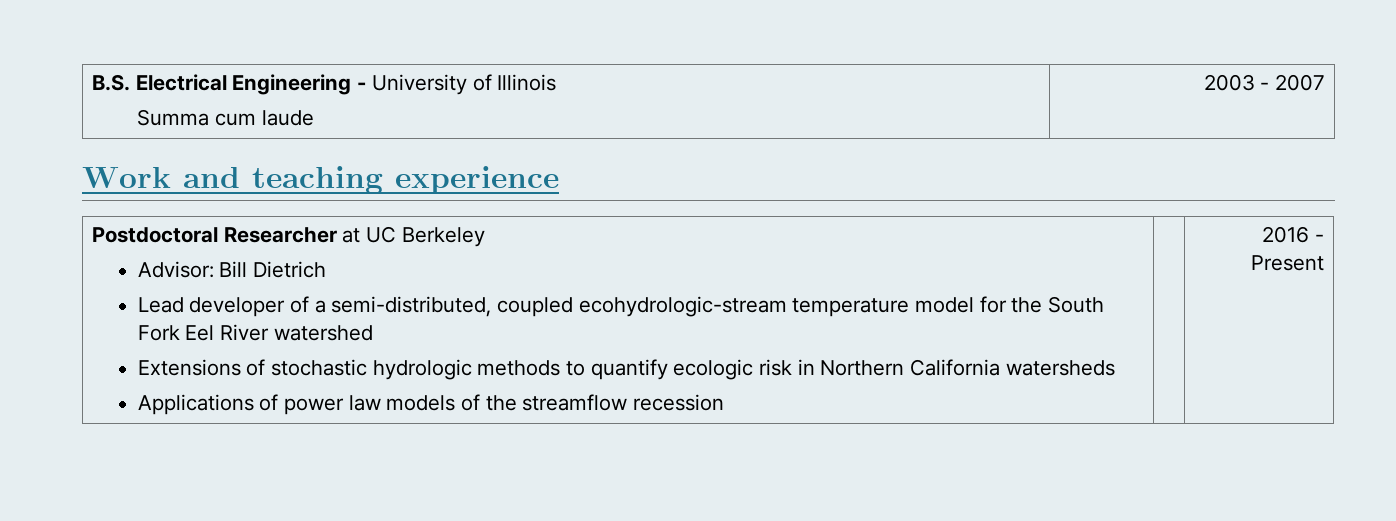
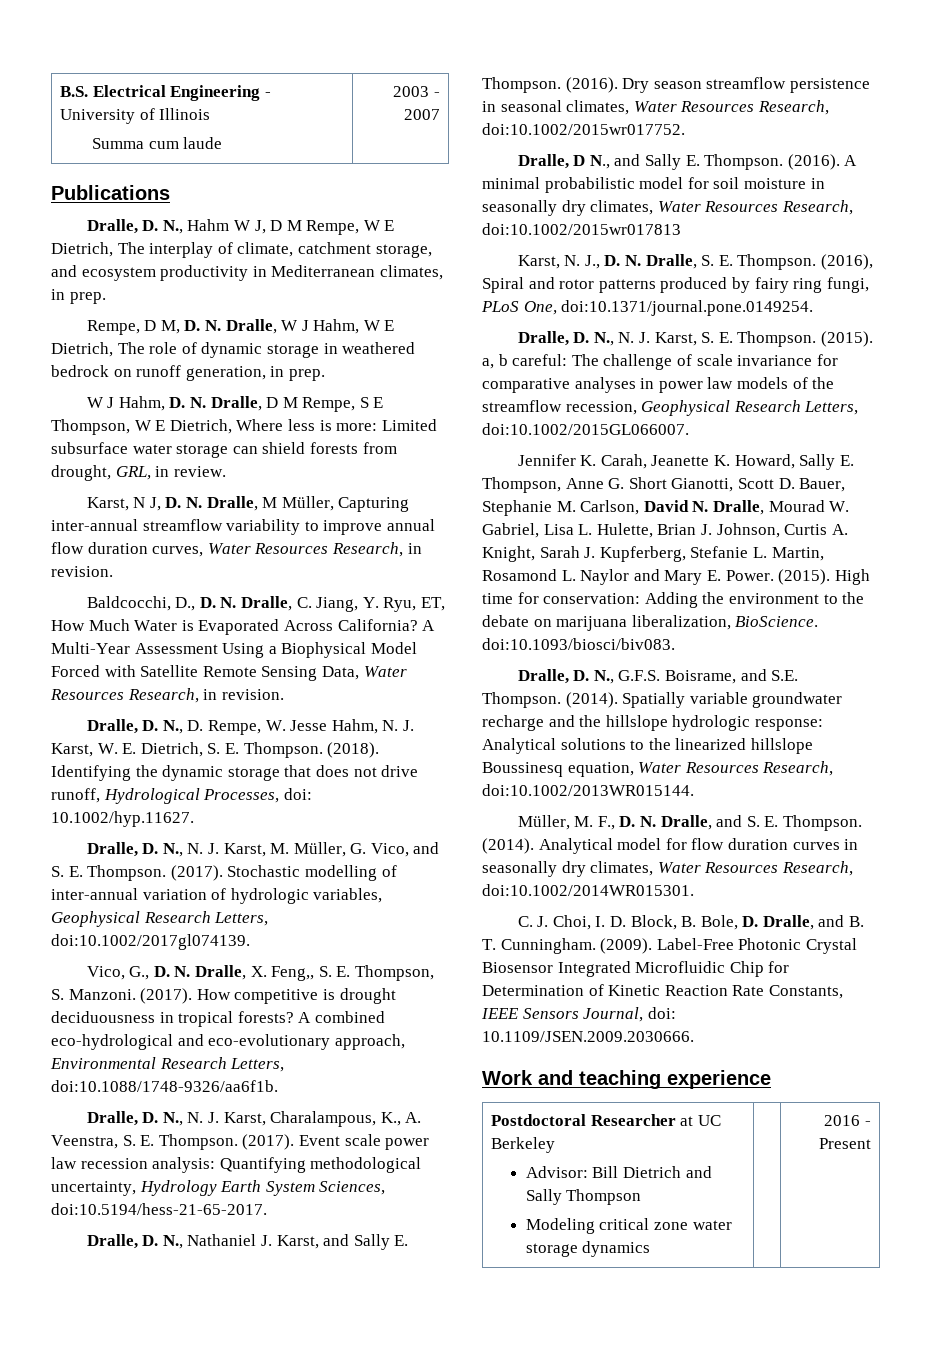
+ Publications
+ Dralle, D. N., Hahm W J, D M Rempe, W E Dietrich, The interplay of climate, catchment storage, and ecosystem productivity in Mediterranean climates, in prep.
+ Rempe, D M, D. N. Dralle, W J Hahm, W E Dietrich, The role of dynamic storage in weathered bedrock on runoff generation, in prep.
+ W J Hahm, D. N. Dralle, D M Rempe, S E Thompson, W E Dietrich, Where less is more: Limited subsurface water storage can shield forests from drought, GRL, in review.
+ Karst, N J, D. N. Dralle, M Müller, Capturing inter-annual streamflow variability to improve annual flow duration curves, Water Resources Research, in revision.
+ Baldcocchi, D., D. N. Dralle, C. Jiang, Y. Ryu, ET, How Much Water is Evaporated Across California? A Multi-Year Assessment Using a Biophysical Model Forced with Satellite Remote Sensing Data, Water Resources Research, in revision.
+ Dralle, D. N., D. Rempe, W. Jesse Hahm, N. J. Karst, W. E. Dietrich, S. E. Thompson. (2018). Identifying the dynamic storage that does not drive runoff, Hydrological Processes, doi: 10.1002/hyp.11627.
+ Dralle, D. N., N. J. Karst, M. Müller, G. Vico, and S. E. Thompson. (2017). Stochastic modelling of inter-annual variation of hydrologic variables, Geophysical Research Letters, doi:10.1002/2017gl074139.
+ Vico, G., D. N. Dralle, X. Feng,, S. E. Thompson, S. Manzoni. (2017). How competitive is drought deciduousness in tropical forests? A combined eco-hydrological and eco-evolutionary approach, Environmental Research Letters, doi:10.1088/1748-9326/aa6f1b.
+ Dralle, D. N., N. J. Karst, Charalampous, K., A. Veenstra, S. E. Thompson. (2017). Event scale power law recession analysis: Quantifying methodological uncertainty, Hydrology Earth System Sciences, doi:10.5194/hess-21-65-2017.
+ Dralle, D. N., Nathaniel J. Karst, and Sally E. Thompson. (2016). Dry season streamflow persistence in seasonal climates, Water Resources Research, doi:10.1002/2015wr017752.
+ Dralle, D N., and Sally E. Thompson. (2016). A minimal probabilistic model for soil moisture in seasonally dry climates, Water Resources Research, doi:10.1002/2015wr017813
+ Karst, N. J., D. N. Dralle, S. E. Thompson. (2016), Spiral and rotor patterns produced by fairy ring fungi, PLoS One, doi:10.1371/journal.pone.0149254.
+ Dralle, D. N., N. J. Karst, S. E. Thompson. (2015). a, b careful: The challenge of scale invariance for comparative analyses in power law models of the streamflow recession, Geophysical Research Letters, doi:10.1002/2015GL066007.
+ Jennifer K. Carah, Jeanette K. Howard, Sally E. Thompson, Anne G. Short Gianotti, Scott D. Bauer, Stephanie M. Carlson, David N. Dralle, Mourad W. Gabriel, Lisa L. Hulette, Brian J. Johnson, Curtis A. Knight, Sarah J. Kupferberg, Stefanie L. Martin, Rosamond L. Naylor and Mary E. Power. (2015). High time for conservation: Adding the environment to the debate on marijuana liberalization, BioScience. doi:10.1093/biosci/biv083.
+ Dralle, D. N., G.F.S. Boisrame, and S.E. Thompson. (2014). Spatially variable groundwater recharge and the hillslope hydrologic response: Analytical solutions to the linearized hillslope Boussinesq equation, Water Resources Research, doi:10.1002/2013WR015144.
+ Müller, M. F., D. N. Dralle, and S. E. Thompson. (2014). Analytical model for flow duration curves in seasonally dry climates, Water Resources Research, doi:10.1002/2014WR015301.
+ C. J. Choi, I. D. Block, B. Bole, D. Dralle, and B. T. Cunningham. (2009). Label-Free Photonic Crystal Biosensor Integrated Microfluidic Chip for Determination of Kinetic Reaction Rate Constants, IEEE Sensors Journal, doi: 10.1109/JSEN.2009.2030666.
- Advisor: Bill Dietrich
- Lead developer of a semi-distributed, coupled ecohydrologic-stream temperature model for the South Fork Eel River watershed
- Extensions of stochastic hydrologic methods to quantify ecologic risk in Northern California watersheds
- Applications of power law models of the streamflow recession
+ Advisor: Bill Dietrich and Sally Thompson
+ Modeling critical zone water storage dynamics

